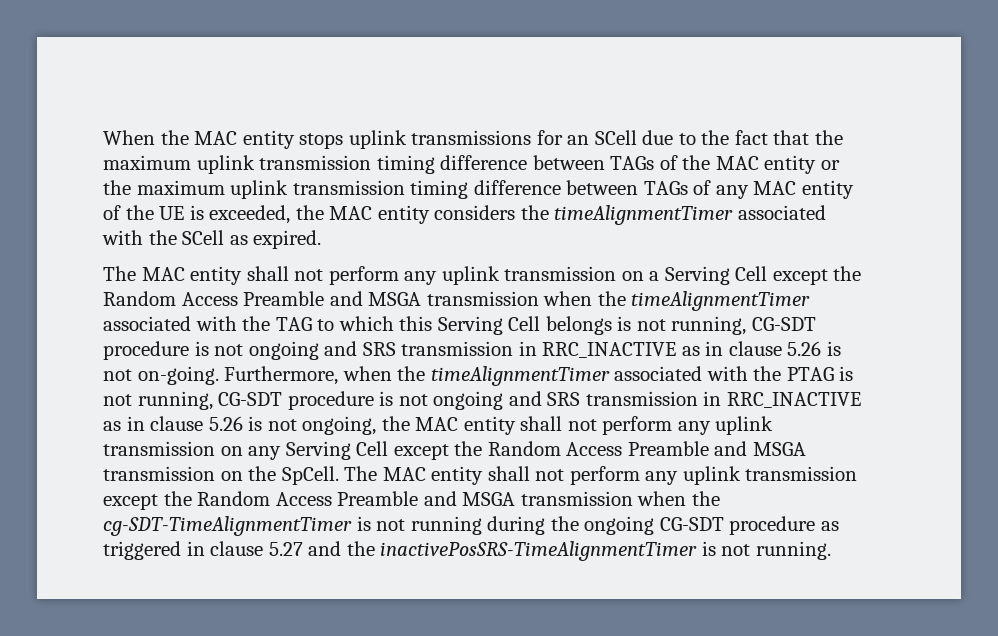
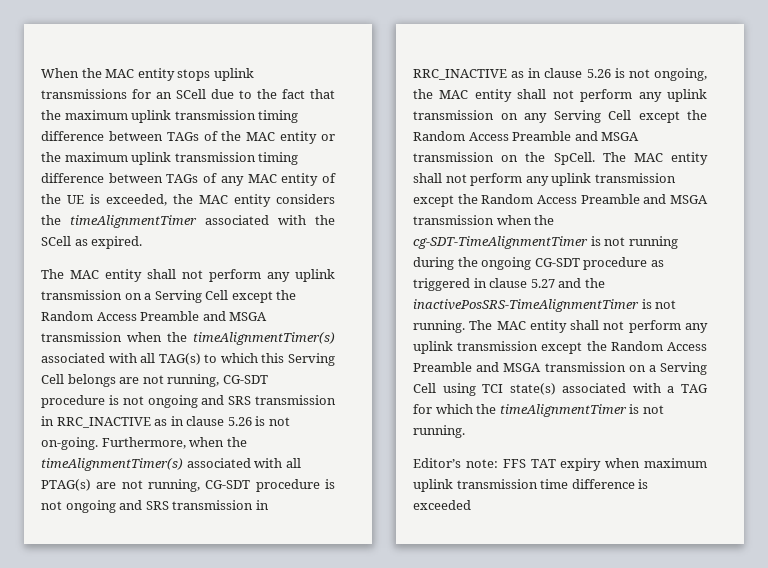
- The MAC entity shall not perform any uplink transmission on a Serving Cell except the Random Access Preamble and MSGA transmission when the timeAlignmentTimer associated with the TAG to which this Serving Cell belongs is not running, CG-SDT procedure is not ongoing and SRS transmission in RRC_INACTIVE as in clause 5.26 is not on-going.
+ The MAC entity shall not perform any uplink transmission on a Serving Cell except the Random Access Preamble and MSGA transmission when the timeAlignmentTimer(s) associated with all TAG(s) to which this Serving Cell belongs are not running, CG-SDT procedure is not ongoing and SRS transmission in RRC_INACTIVE as in clause 5.26 is not on-going.
- Furthermore, when the timeAlignmentTimer associated with the PTAG is not running, CG-SDT procedure is not ongoing and SRS transmission in RRC_INACTIVE as in clause 5.26 is not ongoing, the MAC entity shall not perform any uplink transmission on any Serving Cell except the Random Access Preamble and MSGA transmission on the SpCell.
+ Furthermore, when the timeAlignmentTimer(s) associated with all PTAG(s) are not running, CG-SDT procedure is not ongoing and SRS transmission in RRC_INACTIVE as in clause 5.26 is not ongoing, the MAC entity shall not perform any uplink transmission on any Serving Cell except the Random Access Preamble and MSGA transmission on the SpCell.
+ The MAC entity shall not perform any uplink transmission except the Random Access Preamble and MSGA transmission on a Serving Cell using TCI state(s) associated with a TAG for which the timeAlignmentTimer is not running.
+ Editor’s note: FFS TAT expiry when maximum uplink transmission time difference is exceeded

